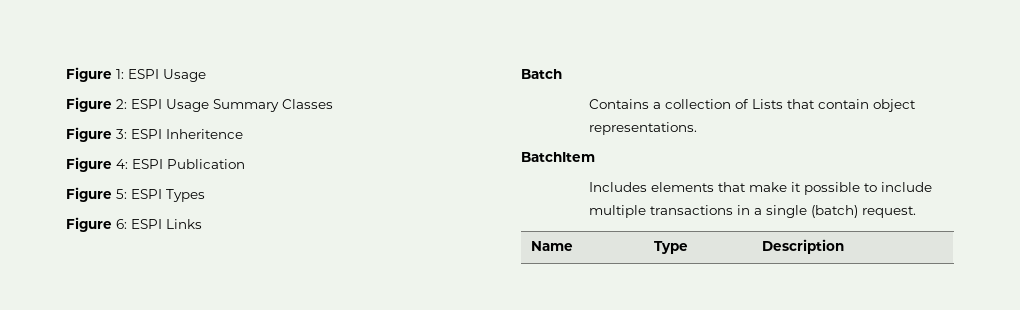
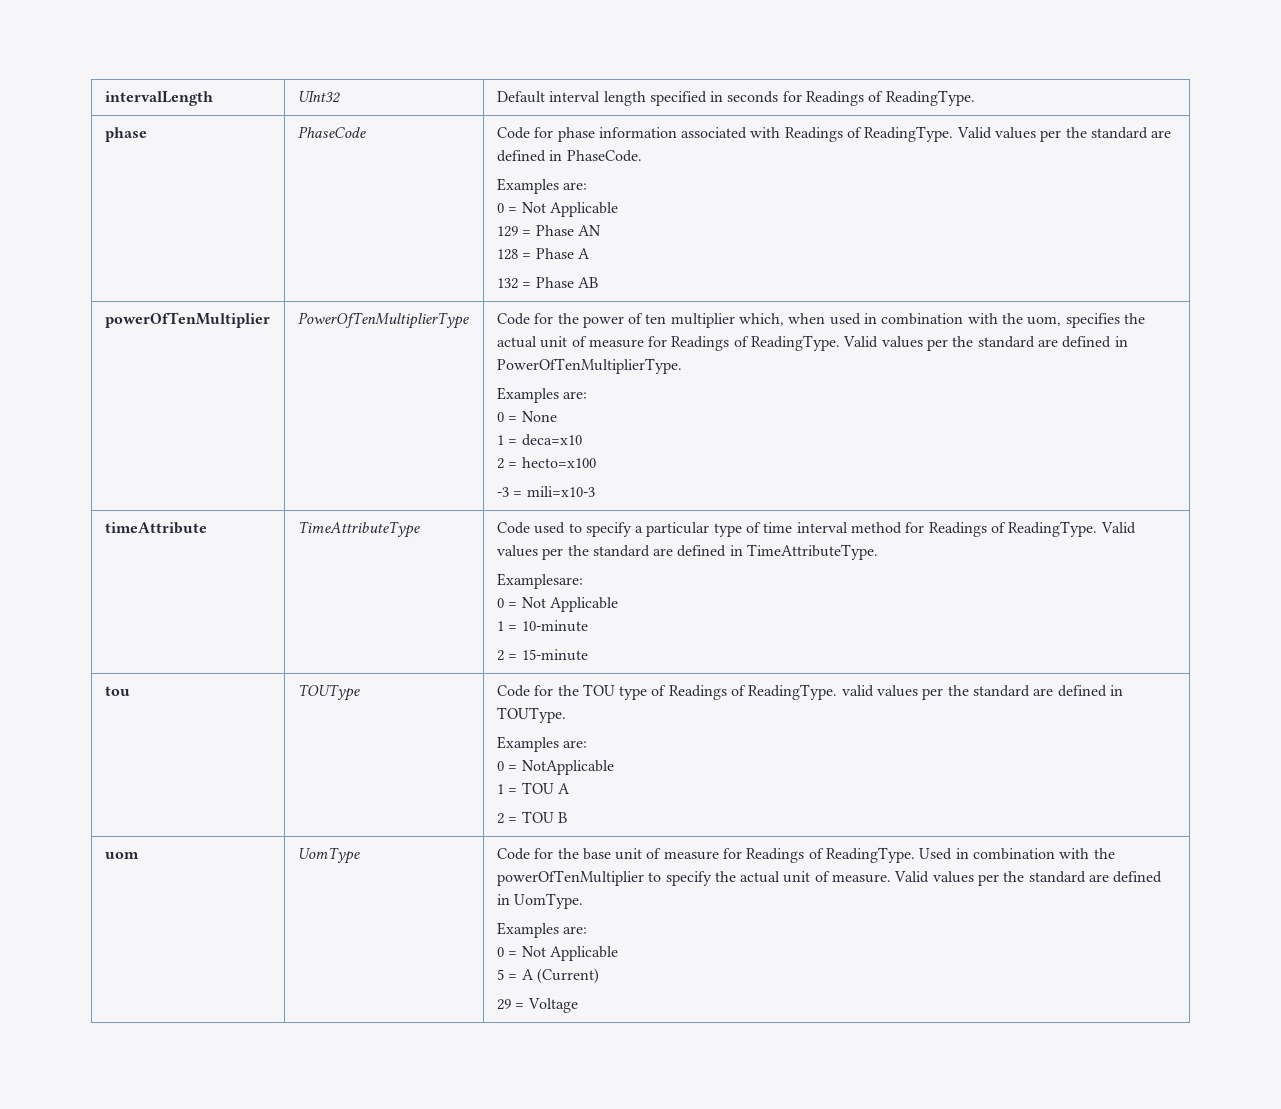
- Figure 1: ESPI Usage
- Figure 2: ESPI Usage Summary Classes
- Figure 3: ESPI Inheritence
- Figure 4: ESPI Publication
- Figure 5: ESPI Types
- Figure 6: ESPI Links
- Batch
- Contains a collection of Lists that contain object representations.
- BatchItem
- Includes elements that make it possible to include multiple transactions in a single (batch) request.
- Name | Type | Description
+ intervalLength | UInt32 | Default interval length specified in seconds for Readings of ReadingType.
+ phase | PhaseCode | Code for phase information associated with Readings of ReadingType. Valid values per the standard are defined in PhaseCode.
+ Examples are:
+ 0 = Not Applicable
+ 129 = Phase AN
+ 128 = Phase A
+ 132 = Phase AB
+ powerOfTenMultiplier | PowerOfTenMultiplierType | Code for the power of ten multiplier which, when used in combination with the uom, specifies the actual unit of measure for Readings of ReadingType. Valid values per the standard are defined in PowerOfTenMultiplierType.
+ Examples are:
+ 0 = None
+ 1 = deca=x10
+ 2 = hecto=x100
+ -3 = mili=x10-3
+ timeAttribute | TimeAttributeType | Code used to specify a particular type of time interval method for Readings of ReadingType. Valid values per the standard are defined in TimeAttributeType.
+ Examplesare:
+ 0 = Not Applicable
+ 1 = 10-minute
+ 2 = 15-minute
+ tou | TOUType | Code for the TOU type of Readings of ReadingType. valid values per the standard are defined in TOUType.
+ Examples are:
+ 0 = NotApplicable
+ 1 = TOU A
+ 2 = TOU B
+ uom | UomType | Code for the base unit of measure for Readings of ReadingType. Used in combination with the powerOfTenMultiplier to specify the actual unit of measure. Valid values per the standard are defined in UomType.
+ Examples are:
+ 0 = Not Applicable
+ 5 = A (Current)
+ 29 = Voltage

